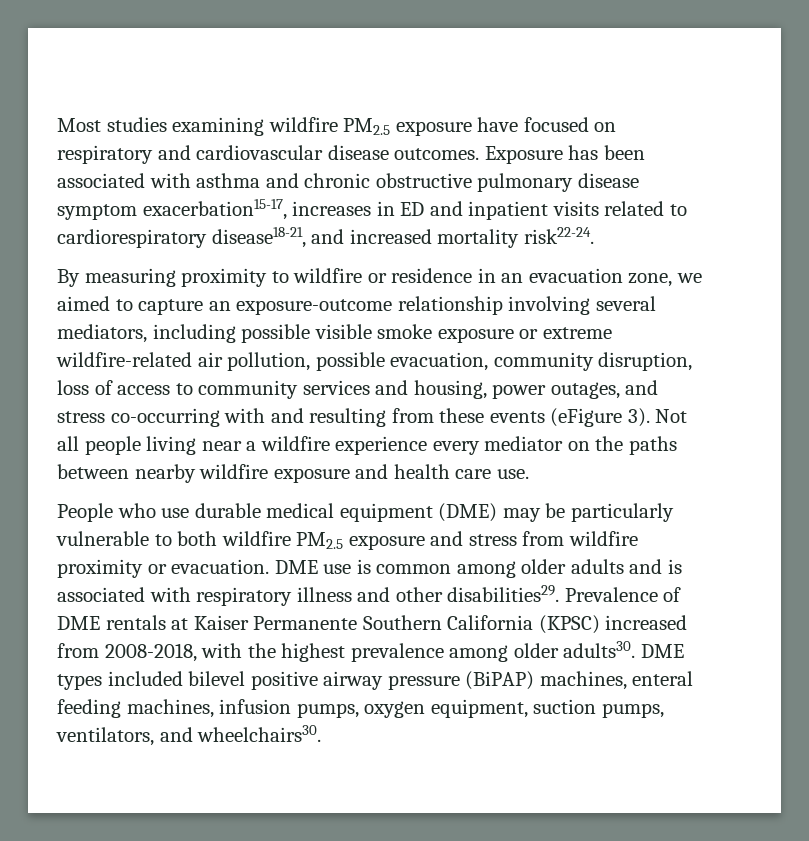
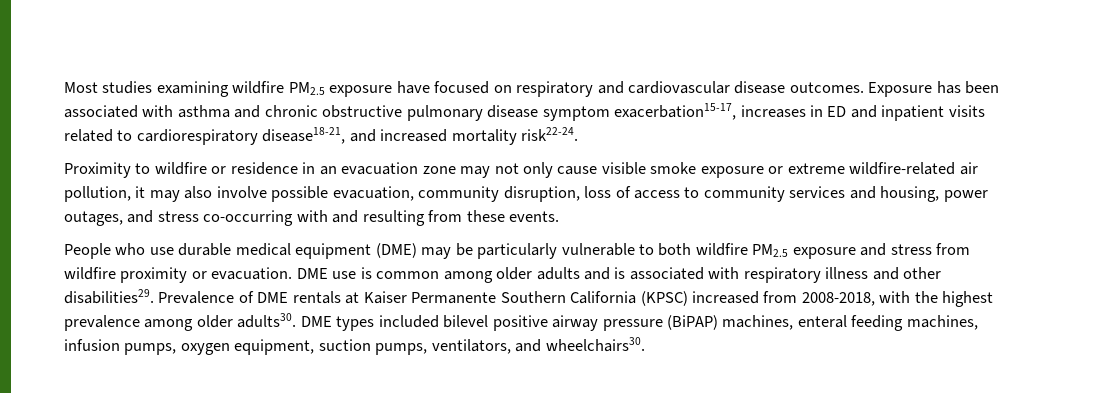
- By measuring proximity to wildfire or residence in an evacuation zone, we aimed to capture an exposure-outcome relationship involving several mediators, including possible visible smoke exposure or extreme wildfire-related air pollution, possible evacuation, community disruption, loss of access to community services and housing, power outages, and stress co-occurring with and resulting from these events (eFigure 3). Not all people living near a wildfire experience every mediator on the paths between nearby wildfire exposure and health care use.
+ Proximity to wildfire or residence in an evacuation zone may not only cause visible smoke exposure or extreme wildfire-related air pollution, it may also involve possible evacuation, community disruption, loss of access to community services and housing, power outages, and stress co-occurring with and resulting from these events.

